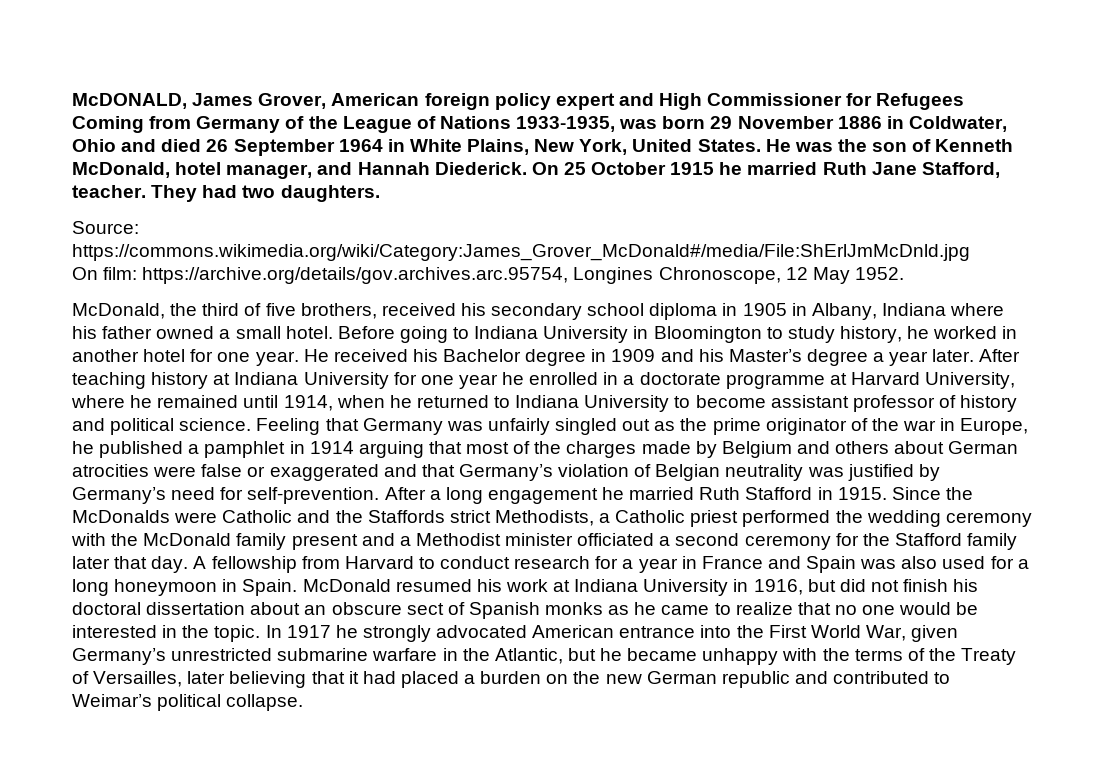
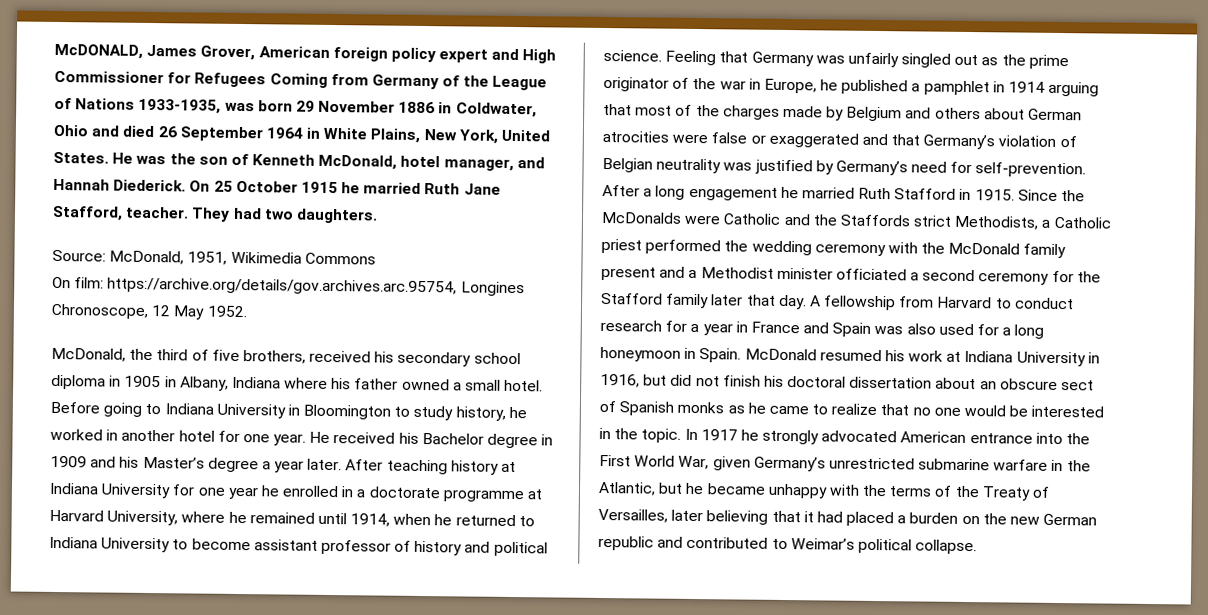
- Source: https://commons.wikimedia.org/wiki/Category:James_Grover_McDonald#/media/File:ShErlJmMcDnld.jpg
+ Source: McDonald, 1951, Wikimedia Commons

